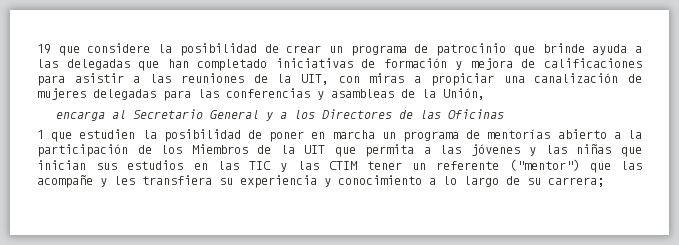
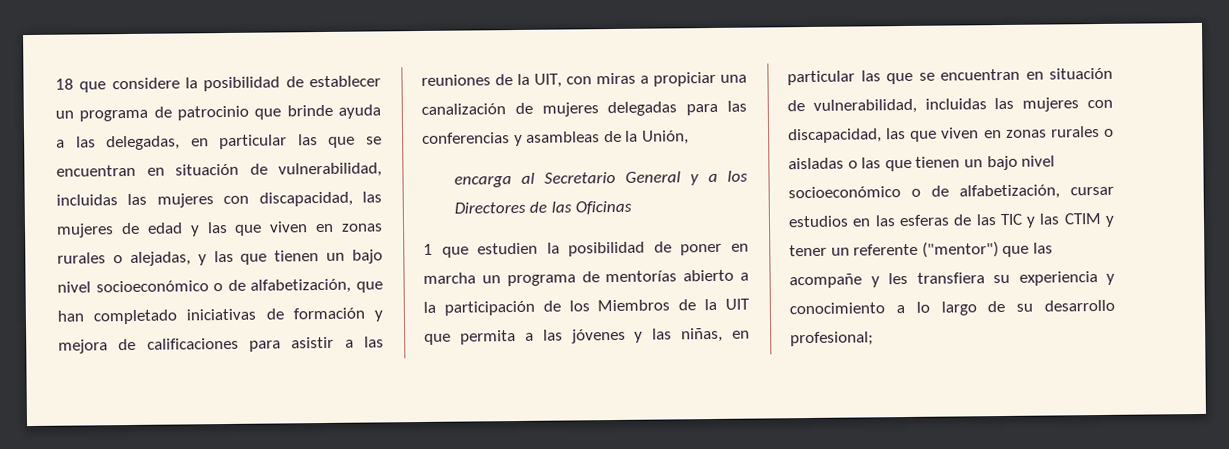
- 19 que considere la posibilidad de crear un programa de patrocinio que brinde ayuda a las delegadas que han completado iniciativas de formación y mejora de calificaciones para asistir a las reuniones de la UIT, con miras a propiciar una canalización de mujeres delegadas para las conferencias y asambleas de la Unión,
+ 18 que considere la posibilidad de establecer un programa de patrocinio que brinde ayuda a las delegadas, en particular las que se encuentran en situación de vulnerabilidad, incluidas las mujeres con discapacidad, las mujeres de edad y las que viven en zonas rurales o alejadas, y las que tienen un bajo nivel socioeconómico o de alfabetización, que han completado iniciativas de formación y mejora de calificaciones para asistir a las reuniones de la UIT, con miras a propiciar una canalización de mujeres delegadas para las conferencias y asambleas de la Unión,
- 1 que estudien la posibilidad de poner en marcha un programa de mentorías abierto a la participación de los Miembros de la UIT que permita a las jóvenes y las niñas que inician sus estudios en las TIC y las CTIM tener un referente ("mentor") que las acompañe y les transfiera su experiencia y conocimiento a lo largo de su carrera;
+ 1 que estudien la posibilidad de poner en marcha un programa de mentorías abierto a la participación de los Miembros de la UIT que permita a las jóvenes y las niñas, en particular las que se encuentran en situación de vulnerabilidad, incluidas las mujeres con discapacidad, las que viven en zonas rurales o aisladas o las que tienen un bajo nivel socioeconómico o de alfabetización, cursar estudios en las esferas de las TIC y las CTIM y tener un referente ("mentor") que las acompañe y les transfiera su experiencia y conocimiento a lo largo de su desarrollo profesional;

